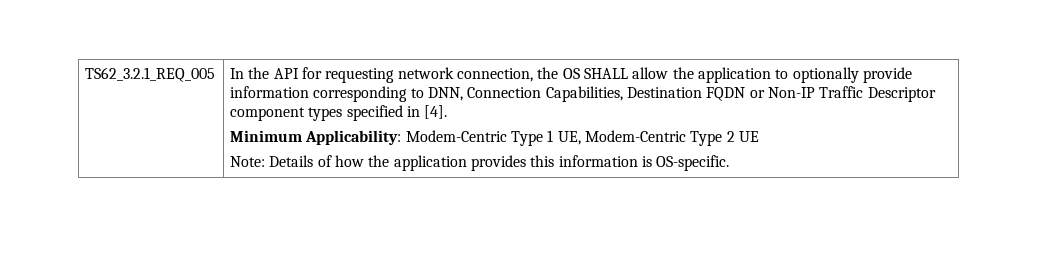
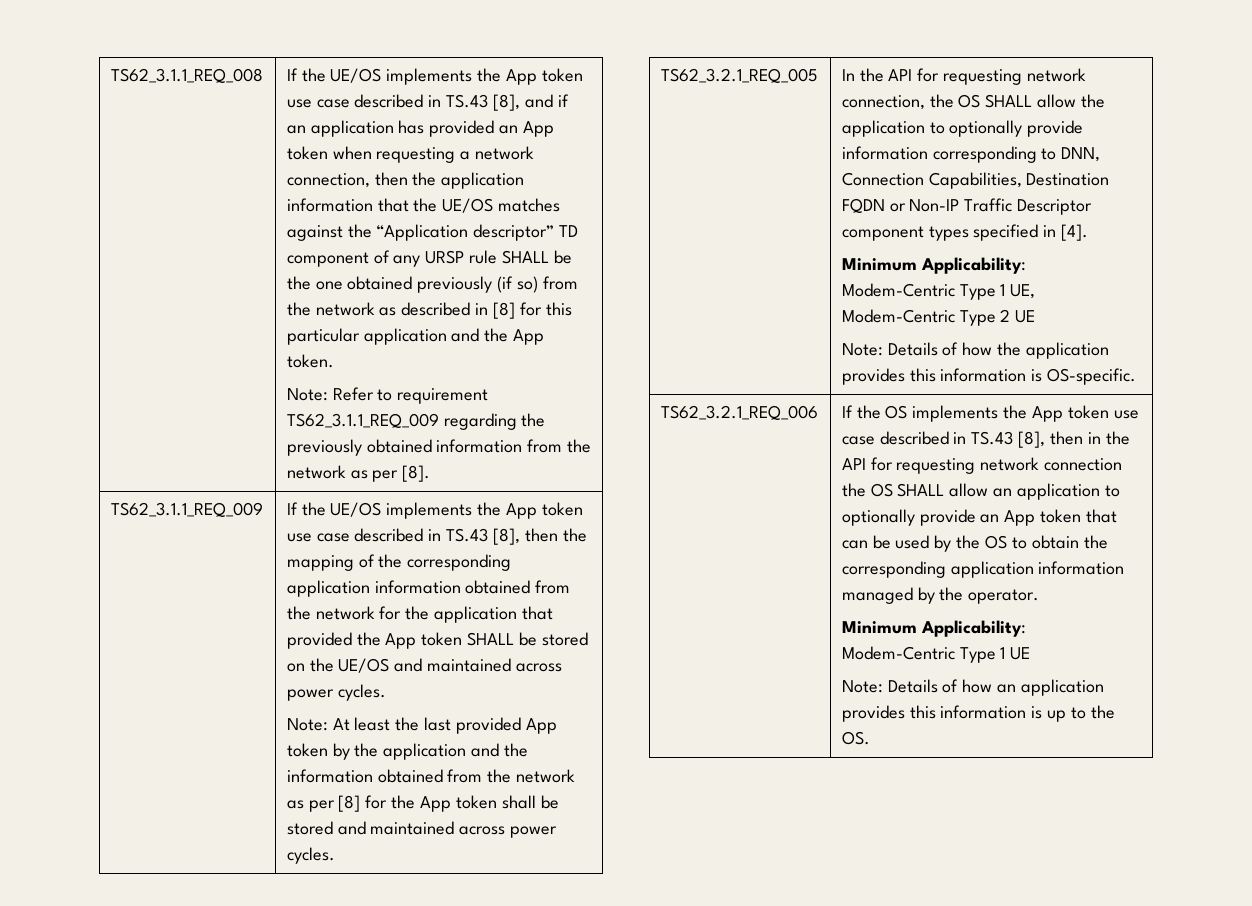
+ TS62_3.1.1_REQ_008 | If the UE/OS implements the App token use case described in TS.43 [8], and if an application has provided an App token when requesting a network connection, then the application information that the UE/OS matches against the “Application descriptor” TD component of any URSP rule SHALL be the one obtained previously (if so) from the network as described in [8] for this particular application and the App token.
+ Note: Refer to requirement TS62_3.1.1_REQ_009 regarding the previously obtained information from the network as per [8].
+ TS62_3.1.1_REQ_009 | If the UE/OS implements the App token use case described in TS.43 [8], then the mapping of the corresponding application information obtained from the network for the application that provided the App token SHALL be stored on the UE/OS and maintained across power cycles.
+ Note: At least the last provided App token by the application and the information obtained from the network as per [8] for the App token shall be stored and maintained across power cycles.
+ TS62_3.2.1_REQ_006 | If the OS implements the App token use case described in TS.43 [8], then in the API for requesting network connection the OS SHALL allow an application to optionally provide an App token that can be used by the OS to obtain the corresponding application information managed by the operator.
+ Minimum Applicability: Modem-Centric Type 1 UE
+ Note: Details of how an application provides this information is up to the OS.

